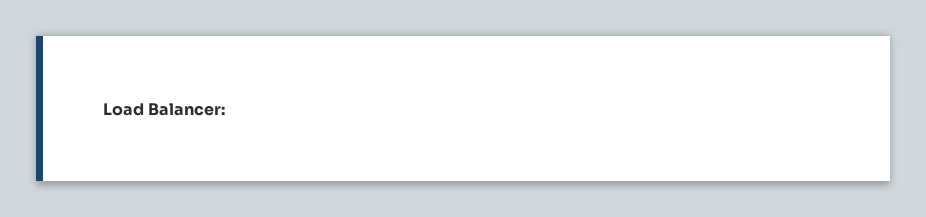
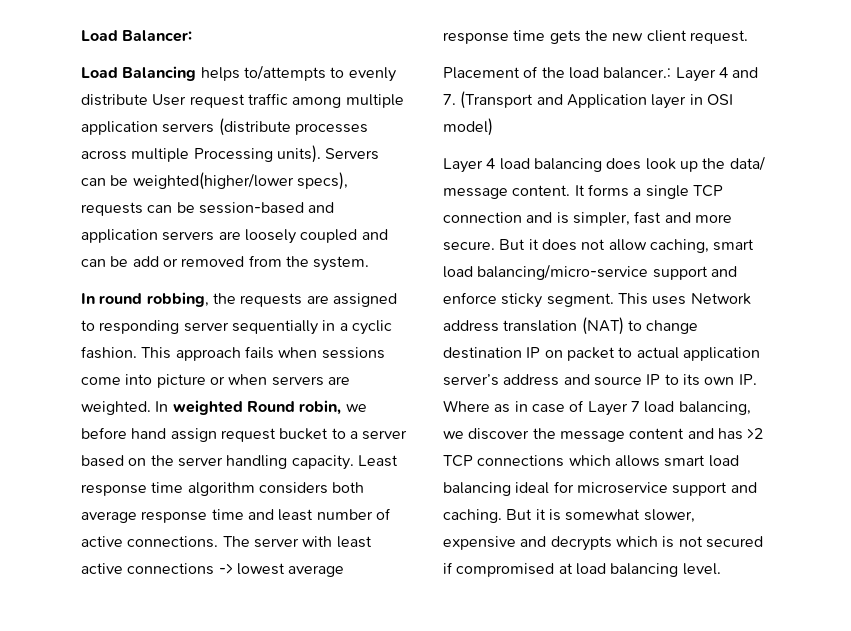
+ Load Balancing helps to/attempts to evenly distribute User request traffic among multiple application servers (distribute processes across multiple Processing units). Servers can be weighted(higher/lower specs), requests can be session-based and application servers are loosely coupled and can be add or removed from the system.
+ In round robbing, the requests are assigned to responding server sequentially in a cyclic fashion. This approach fails when sessions come into picture or when servers are weighted. In weighted Round robin, we before hand assign request bucket to a server based on the server handling capacity. Least response time algorithm considers both average response time and least number of active connections. The server with least active connections -> lowest average response time gets the new client request.
+ Placement of the load balancer.: Layer 4 and 7. (Transport and Application layer in OSI model)
+ Layer 4 load balancing does look up the data/ message content. It forms a single TCP connection and is simpler, fast and more secure. But it does not allow caching, smart load balancing/micro-service support and enforce sticky segment. This uses Network address translation (NAT) to change destination IP on packet to actual application server’s address and source IP to its own IP. Where as in case of Layer 7 load balancing, we discover the message content and has >2 TCP connections which allows smart load balancing ideal for microservice support and caching. But it is somewhat slower, expensive and decrypts which is not secured if compromised at load balancing level.

